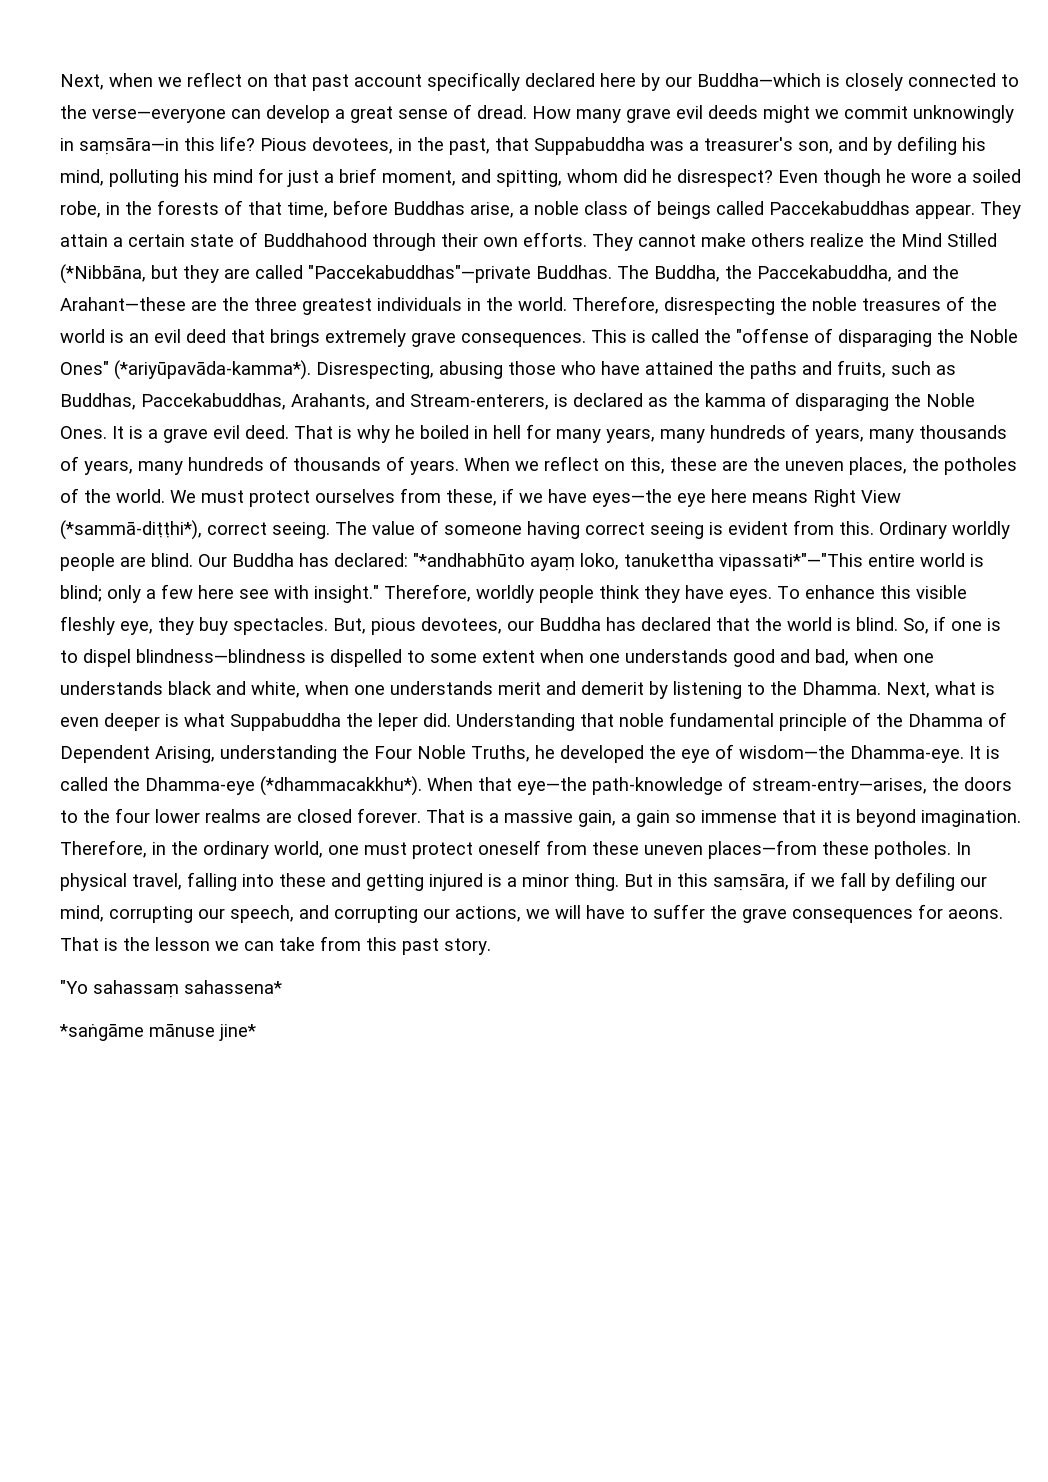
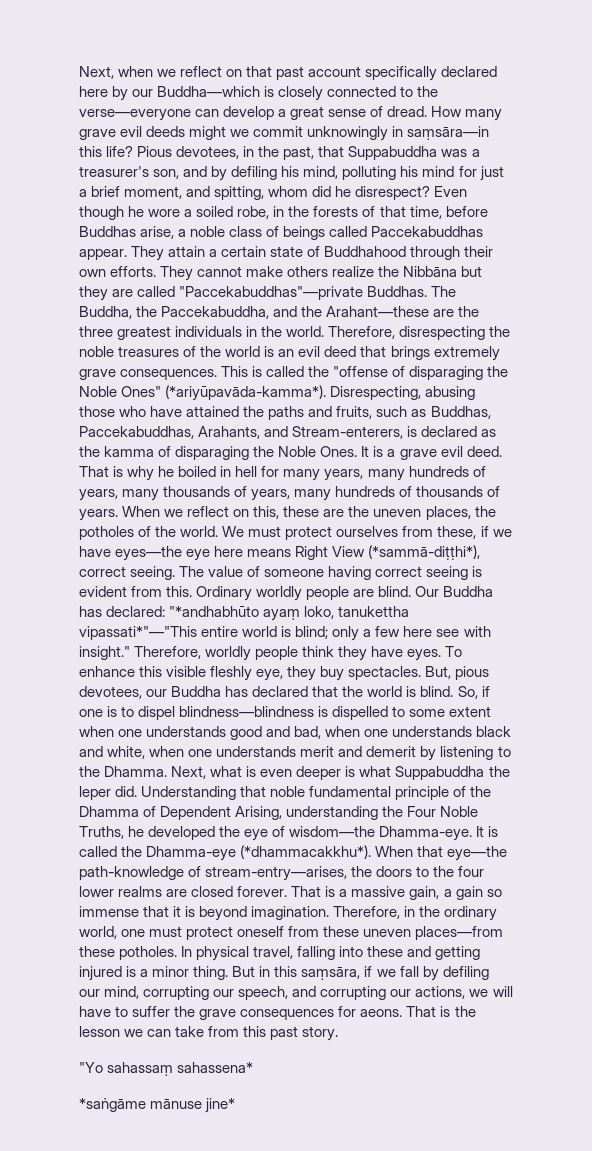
- They cannot make others realize the Mind Stilled (*Nibbāna, but they are called "Paccekabuddhas"—private Buddhas.
+ They cannot make others realize the Nibbāna but they are called "Paccekabuddhas"—private Buddhas.

